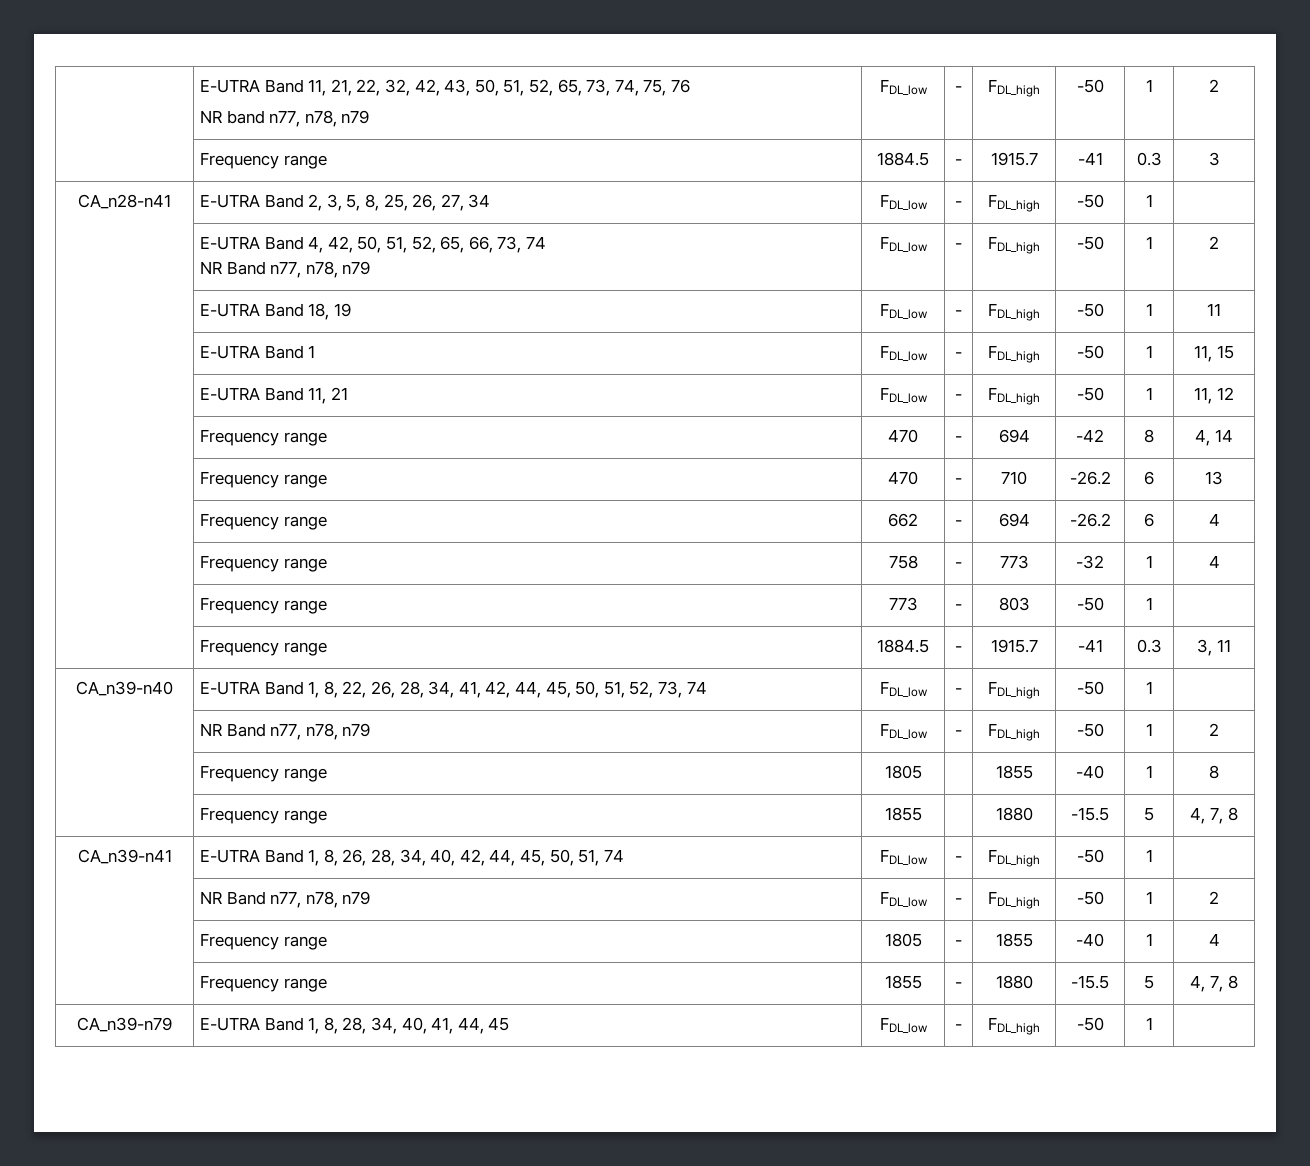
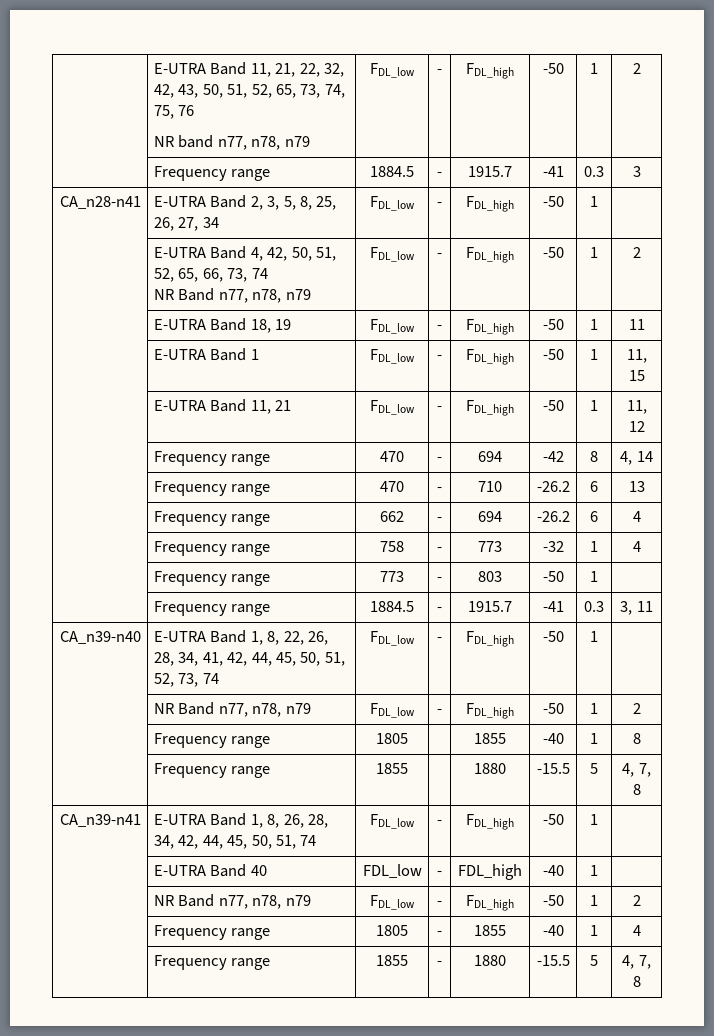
- CA_n39-n41 | E-UTRA Band 1, 8, 26, 28, 34, 40, 42, 44, 45, 50, 51, 74 | FDL_low | - | FDL_high | -50 | 1 |
+ CA_n39-n41 | E-UTRA Band 1, 8, 26, 28, 34, 42, 44, 45, 50, 51, 74 | FDL_low | - | FDL_high | -50 | 1 |
+ | E-UTRA Band 40 | FDL_low | - | FDL_high | -40 | 1 |
- CA_n39-n79 | E-UTRA Band 1, 8, 28, 34, 40, 41, 44, 45 | FDL_low | - | FDL_high | -50 | 1 |

